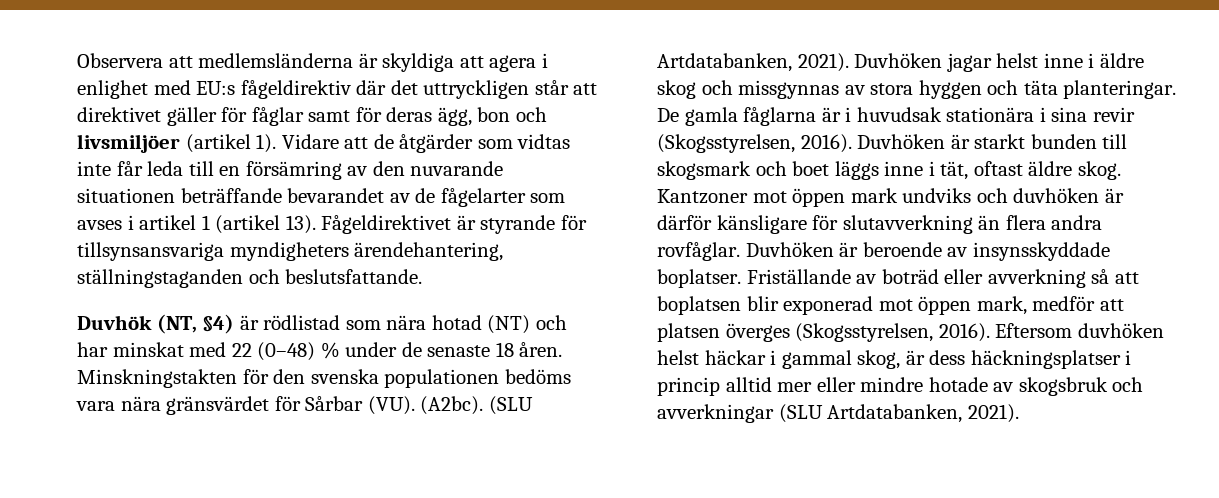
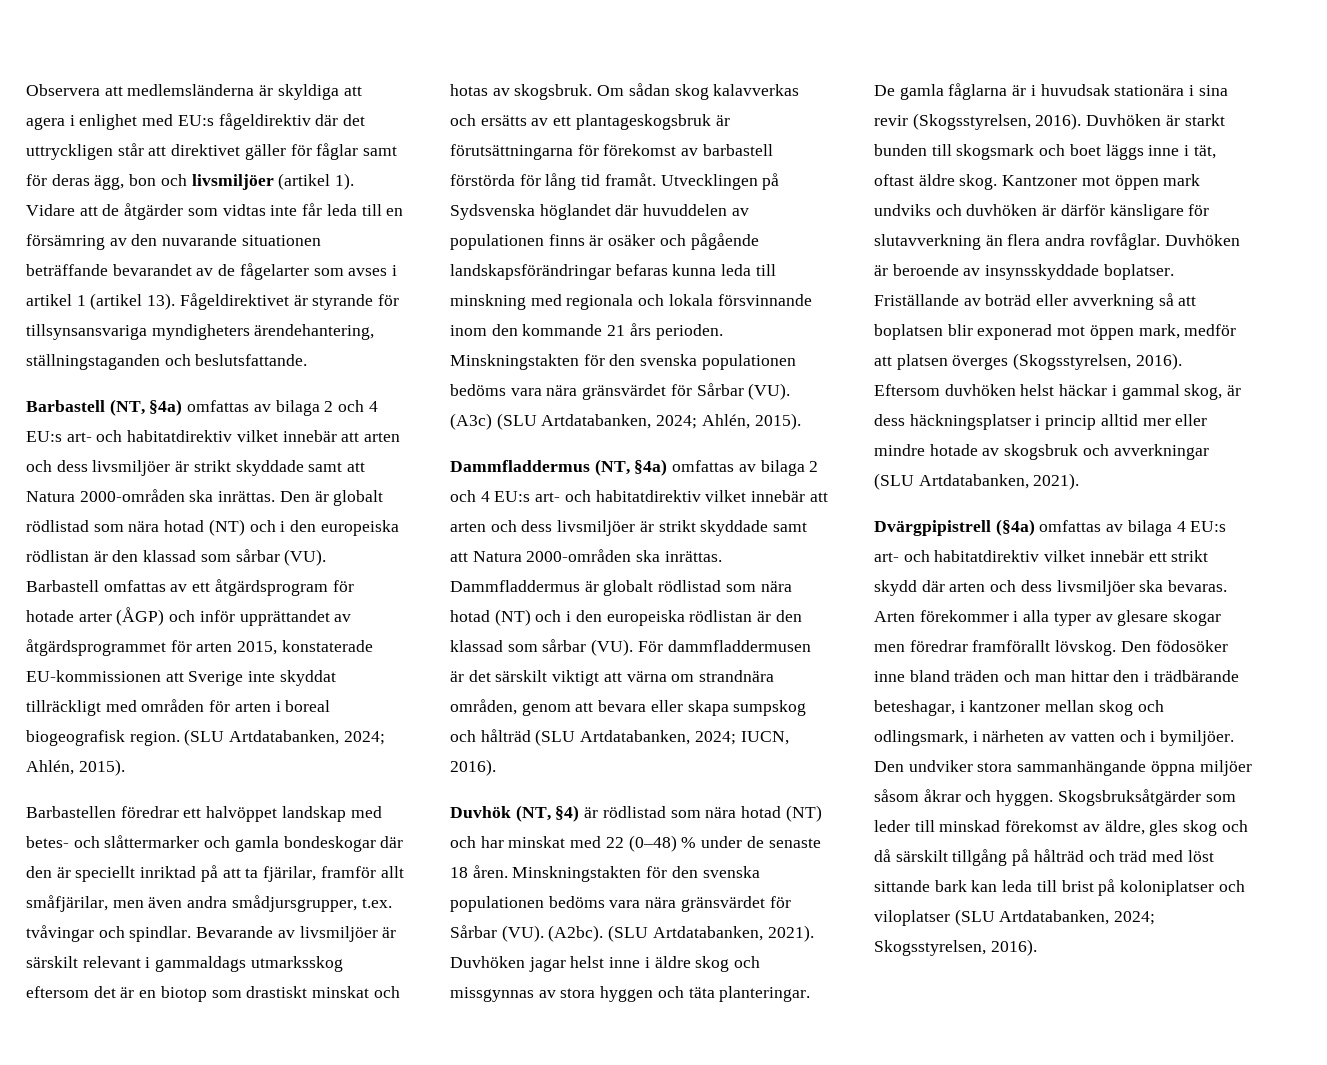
+ Barbastell (NT, §4a) omfattas av bilaga 2 och 4 EU:s art- och habitatdirektiv vilket innebär att arten och dess livsmiljöer är strikt skyddade samt att Natura 2000-områden ska inrättas. Den är globalt rödlistad som nära hotad (NT) och i den europeiska rödlistan är den klassad som sårbar (VU). Barbastell omfattas av ett åtgärdsprogram för hotade arter (ÅGP) och inför upprättandet av åtgärdsprogrammet för arten 2015, konstaterade EU-kommissionen att Sverige inte skyddat tillräckligt med områden för arten i boreal biogeografisk region. (SLU Artdatabanken, 2024; Ahlén, 2015).
+ Barbastellen föredrar ett halvöppet landskap med betes- och slåttermarker och gamla bondeskogar där den är speciellt inriktad på att ta fjärilar, framför allt småfjärilar, men även andra smådjursgrupper, t.ex. tvåvingar och spindlar. Bevarande av livsmiljöer är särskilt relevant i gammaldags utmarksskog eftersom det är en biotop som drastiskt minskat och hotas av skogsbruk. Om sådan skog kalavverkas och ersätts av ett plantageskogsbruk är förutsättningarna för förekomst av barbastell förstörda för lång tid framåt. Utvecklingen på Sydsvenska höglandet där huvuddelen av populationen finns är osäker och pågående landskapsförändringar befaras kunna leda till minskning med regionala och lokala försvinnande inom den kommande 21 års perioden. Minskningstakten för den svenska populationen bedöms vara nära gränsvärdet för Sårbar (VU). (A3c) (SLU Artdatabanken, 2024; Ahlén, 2015).
+ Dammfladdermus (NT, §4a) omfattas av bilaga 2 och 4 EU:s art- och habitatdirektiv vilket innebär att arten och dess livsmiljöer är strikt skyddade samt att Natura 2000-områden ska inrättas. Dammfladdermus är globalt rödlistad som nära hotad (NT) och i den europeiska rödlistan är den klassad som sårbar (VU). För dammfladdermusen är det särskilt viktigt att värna om strandnära områden, genom att bevara eller skapa sumpskog och hålträd (SLU Artdatabanken, 2024; IUCN, 2016).
+ Dvärgpipistrell (§4a) omfattas av bilaga 4 EU:s art- och habitatdirektiv vilket innebär ett strikt skydd där arten och dess livsmiljöer ska bevaras. Arten förekommer i alla typer av glesare skogar men föredrar framförallt lövskog. Den födosöker inne bland träden och man hittar den i trädbärande beteshagar, i kantzoner mellan skog och odlingsmark, i närheten av vatten och i bymiljöer. Den undviker stora sammanhängande öppna miljöer såsom åkrar och hyggen. Skogsbruksåtgärder som leder till minskad förekomst av äldre, gles skog och då särskilt tillgång på hålträd och träd med löst sittande bark kan leda till brist på koloniplatser och viloplatser (SLU Artdatabanken, 2024; Skogsstyrelsen, 2016).

